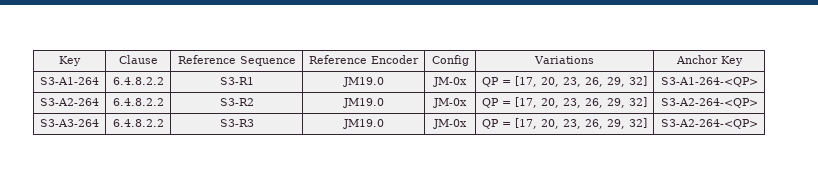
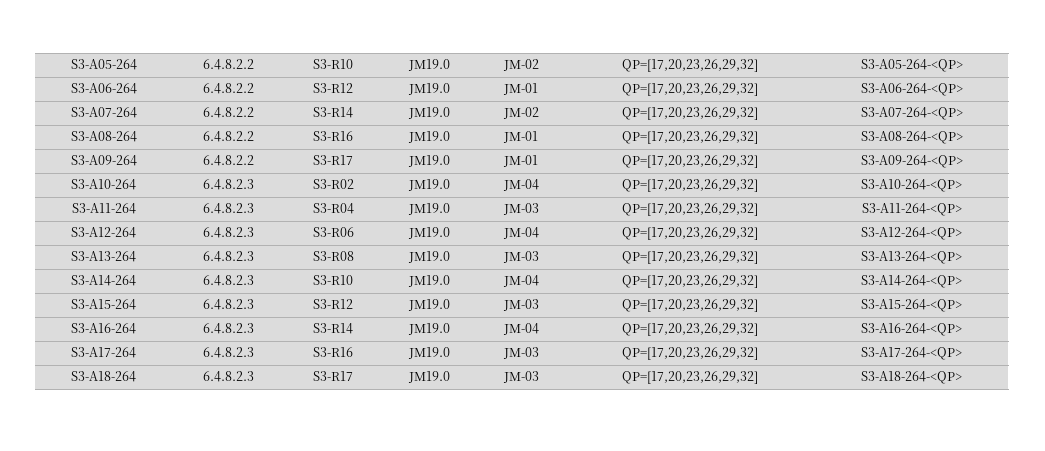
- Key | Clause | Reference Sequence | Reference Encoder | Config | Variations | Anchor Key
- S3-A1-264 | 6.4.8.2.2 | S3-R1 | JM19.0 | JM-0x | QP = [17, 20, 23, 26, 29, 32] | S3-A1-264-<QP>
- S3-A2-264 | 6.4.8.2.2 | S3-R2 | JM19.0 | JM-0x | QP = [17, 20, 23, 26, 29, 32] | S3-A2-264-<QP>
- S3-A3-264 | 6.4.8.2.2 | S3-R3 | JM19.0 | JM-0x | QP = [17, 20, 23, 26, 29, 32] | S3-A2-264-<QP>
+ S3-A05-264 | 6.4.8.2.2 | S3-R10 | JM19.0 | JM-02 | QP=[17,20,23,26,29,32] | S3-A05-264-<QP>
+ S3-A06-264 | 6.4.8.2.2 | S3-R12 | JM19.0 | JM-01 | QP=[17,20,23,26,29,32] | S3-A06-264-<QP>
+ S3-A07-264 | 6.4.8.2.2 | S3-R14 | JM19.0 | JM-02 | QP=[17,20,23,26,29,32] | S3-A07-264-<QP>
+ S3-A08-264 | 6.4.8.2.2 | S3-R16 | JM19.0 | JM-01 | QP=[17,20,23,26,29,32] | S3-A08-264-<QP>
+ S3-A09-264 | 6.4.8.2.2 | S3-R17 | JM19.0 | JM-01 | QP=[17,20,23,26,29,32] | S3-A09-264-<QP>
+ S3-A10-264 | 6.4.8.2.3 | S3-R02 | JM19.0 | JM-04 | QP=[17,20,23,26,29,32] | S3-A10-264-<QP>
+ S3-A11-264 | 6.4.8.2.3 | S3-R04 | JM19.0 | JM-03 | QP=[17,20,23,26,29,32] | S3-A11-264-<QP>
+ S3-A12-264 | 6.4.8.2.3 | S3-R06 | JM19.0 | JM-04 | QP=[17,20,23,26,29,32] | S3-A12-264-<QP>
+ S3-A13-264 | 6.4.8.2.3 | S3-R08 | JM19.0 | JM-03 | QP=[17,20,23,26,29,32] | S3-A13-264-<QP>
+ S3-A14-264 | 6.4.8.2.3 | S3-R10 | JM19.0 | JM-04 | QP=[17,20,23,26,29,32] | S3-A14-264-<QP>
+ S3-A15-264 | 6.4.8.2.3 | S3-R12 | JM19.0 | JM-03 | QP=[17,20,23,26,29,32] | S3-A15-264-<QP>
+ S3-A16-264 | 6.4.8.2.3 | S3-R14 | JM19.0 | JM-04 | QP=[17,20,23,26,29,32] | S3-A16-264-<QP>
+ S3-A17-264 | 6.4.8.2.3 | S3-R16 | JM19.0 | JM-03 | QP=[17,20,23,26,29,32] | S3-A17-264-<QP>
+ S3-A18-264 | 6.4.8.2.3 | S3-R17 | JM19.0 | JM-03 | QP=[17,20,23,26,29,32] | S3-A18-264-<QP>

